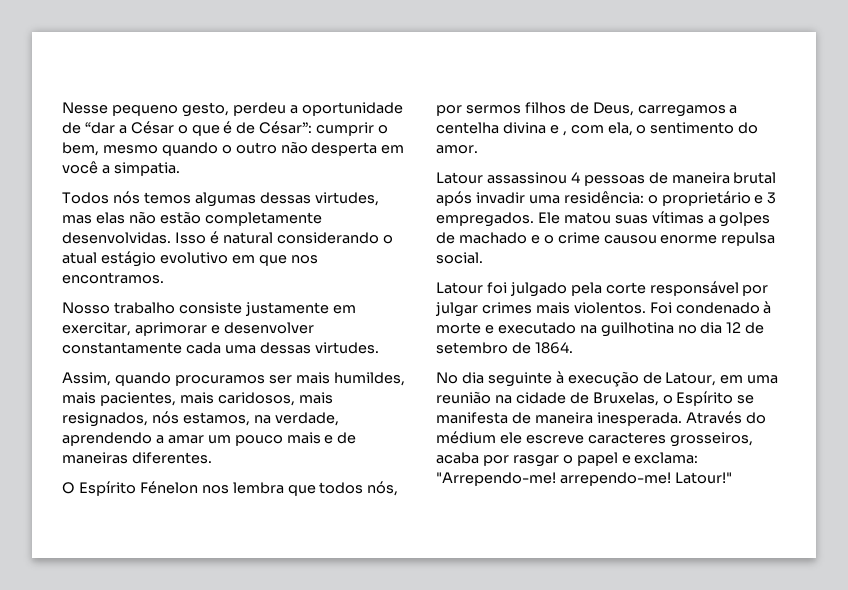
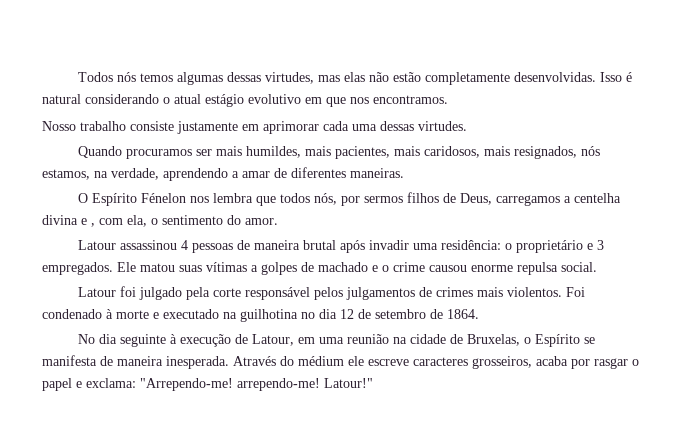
- Nesse pequeno gesto, perdeu a oportunidade de “dar a César o que é de César”: cumprir o bem, mesmo quando o outro não desperta em você a simpatia.
- Nosso trabalho consiste justamente em exercitar, aprimorar e desenvolver constantamente cada uma dessas virtudes.
+ Nosso trabalho consiste justamente em aprimorar cada uma dessas virtudes.
- Assim, quando procuramos ser mais humildes, mais pacientes, mais caridosos, mais resignados, nós estamos, na verdade, aprendendo a amar um pouco mais e de maneiras diferentes.
+ Quando procuramos ser mais humildes, mais pacientes, mais caridosos, mais resignados, nós estamos, na verdade, aprendendo a amar de diferentes maneiras.
- Latour foi julgado pela corte responsável por julgar crimes mais violentos.
+ Latour foi julgado pela corte responsável pelos julgamentos de crimes mais violentos.

